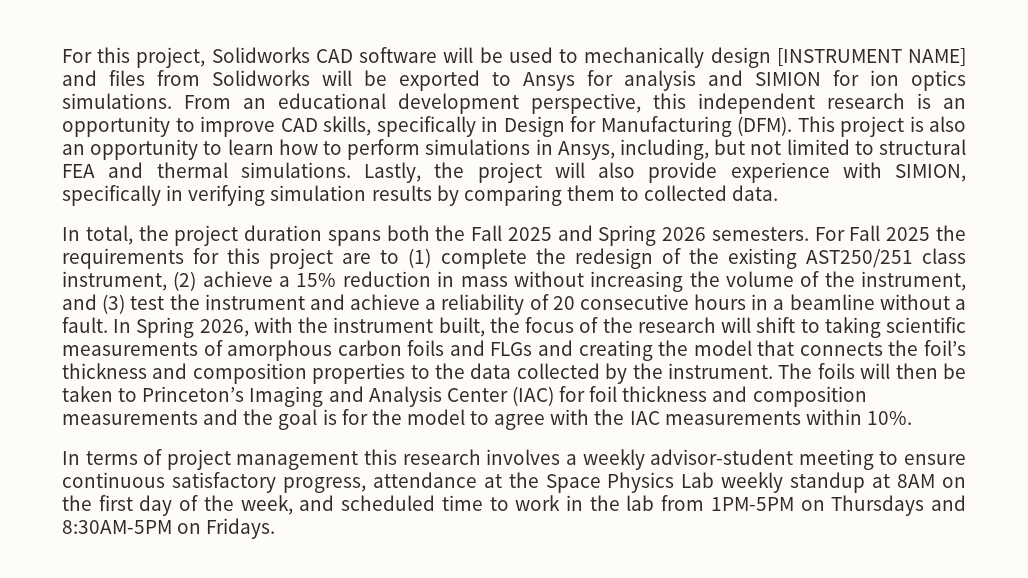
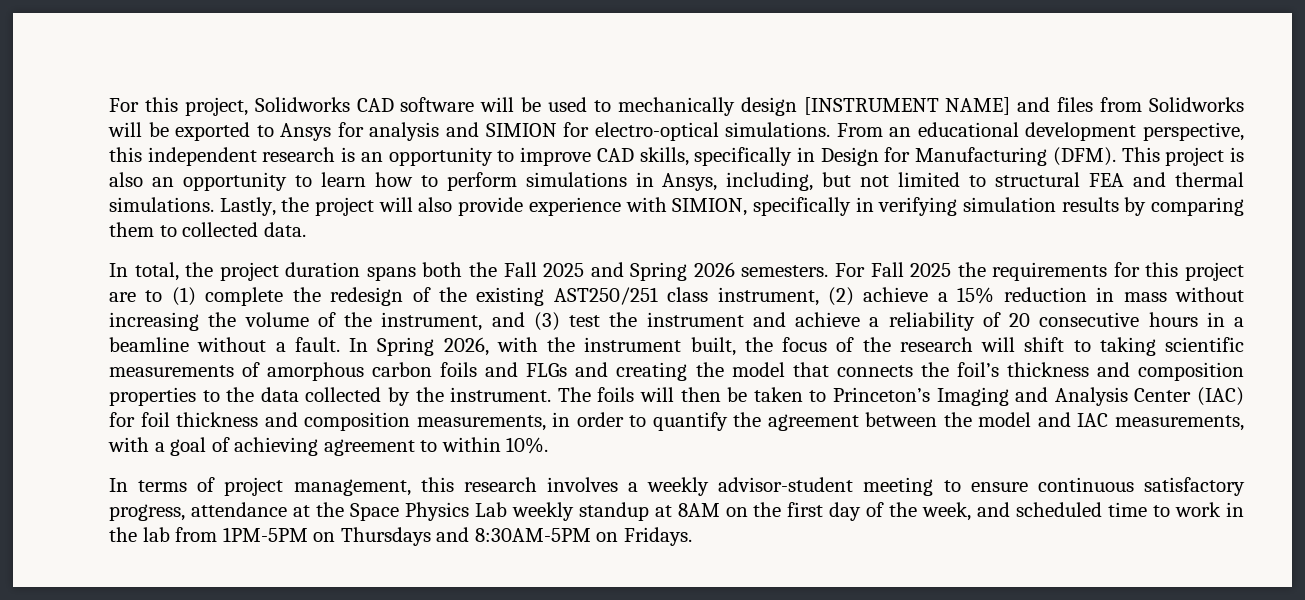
- For this project, Solidworks CAD software will be used to mechanically design [INSTRUMENT NAME] and files from Solidworks will be exported to Ansys for analysis and SIMION for ion optics simulations.
+ For this project, Solidworks CAD software will be used to mechanically design [INSTRUMENT NAME] and files from Solidworks will be exported to Ansys for analysis and SIMION for electro-optical simulations.
- The foils will then be taken to Princeton’s Imaging and Analysis Center (IAC) for foil thickness and composition measurements and the goal is for the model to agree with the IAC measurements within 10%.
+ The foils will then be taken to Princeton’s Imaging and Analysis Center (IAC) for foil thickness and composition measurements, in order to quantify the agreement between the model and IAC measurements, with a goal of achieving agreement to within 10%.
- In terms of project management this research involves a weekly advisor-student meeting to ensure continuous satisfactory progress, attendance at the Space Physics Lab weekly standup at 8AM on the first day of the week, and scheduled time to work in the lab from 1PM-5PM on Thursdays and 8:30AM-5PM on Fridays.
+ In terms of project management, this research involves a weekly advisor-student meeting to ensure continuous satisfactory progress, attendance at the Space Physics Lab weekly standup at 8AM on the first day of the week, and scheduled time to work in the lab from 1PM-5PM on Thursdays and 8:30AM-5PM on Fridays.

